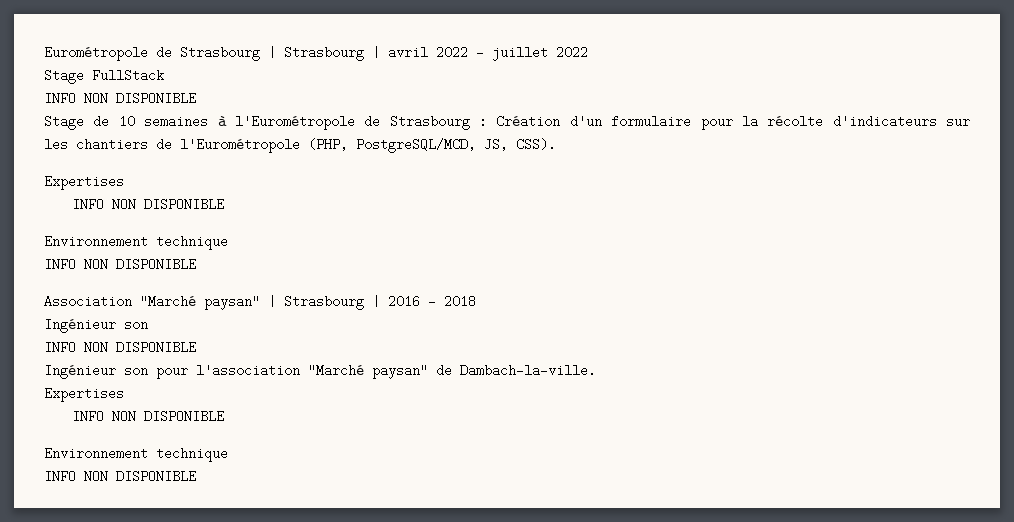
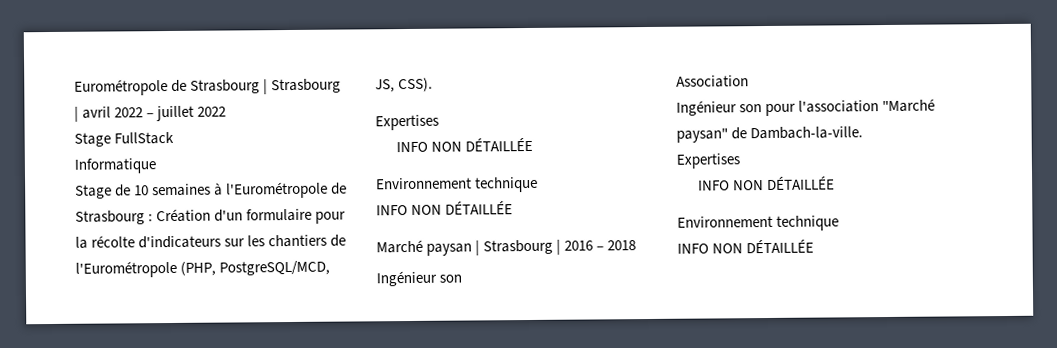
  Stage FullStack
- INFO NON DISPONIBLE
+ Informatique
  Stage de 10 semaines à l'Eurométropole de Strasbourg : Création d'un formulaire pour la récolte d'indicateurs sur les chantiers de l'Eurométropole (PHP, PostgreSQL/MCD, JS, CSS).
  Expertises
- INFO NON DISPONIBLE
+ INFO NON DÉTAILLÉE
  Environnement technique
- INFO NON DISPONIBLE
- Association "Marché paysan" | Strasbourg | 2016 – 2018
+ INFO NON DÉTAILLÉE
+ Marché paysan | Strasbourg | 2016 – 2018
  Ingénieur son
- INFO NON DISPONIBLE
+ Association
  Ingénieur son pour l'association "Marché paysan" de Dambach-la-ville.
  Expertises
- INFO NON DISPONIBLE
+ INFO NON DÉTAILLÉE
  Environnement technique
- INFO NON DISPONIBLE
+ INFO NON DÉTAILLÉE

